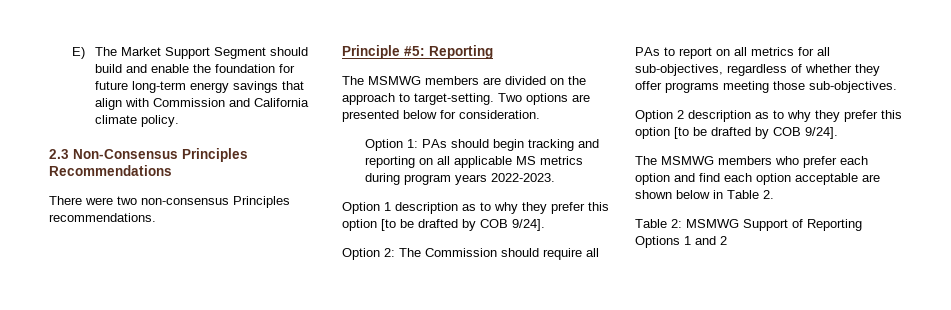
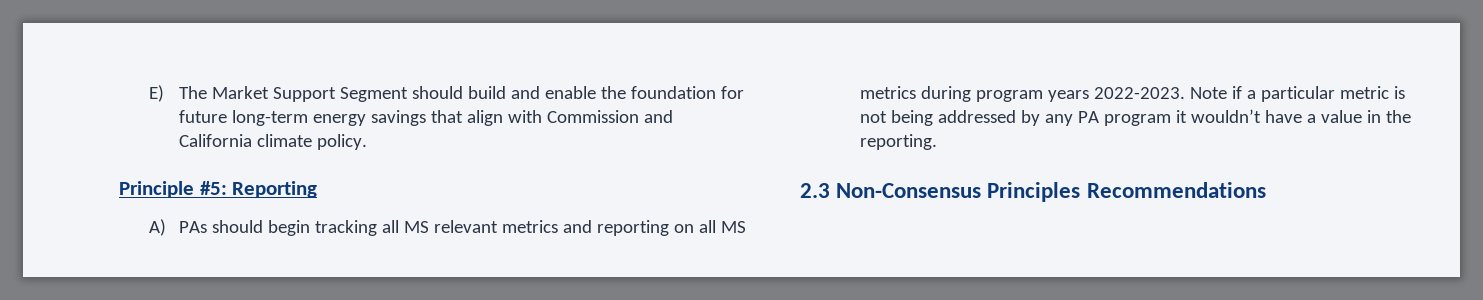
+ Principle #5: Reporting
+ A) PAs should begin tracking all MS relevant metrics and reporting on all MS metrics during program years 2022-2023. Note if a particular metric is not being addressed by any PA program it wouldn’t have a value in the reporting.
  2.3 Non-Consensus Principles Recommendations
- There were two non-consensus Principles recommendations.
- Principle #5: Reporting
- The MSMWG members are divided on the approach to target-setting. Two options are presented below for consideration.
- Option 1: PAs should begin tracking and reporting on all applicable MS metrics during program years 2022-2023.
- Option 1 description as to why they prefer this option [to be drafted by COB 9/24].
- Option 2: The Commission should require all PAs to report on all metrics for all sub-objectives, regardless of whether they offer programs meeting those sub-objectives.
- Option 2 description as to why they prefer this option [to be drafted by COB 9/24].
- The MSMWG members who prefer each option and find each option acceptable are shown below in Table 2.
- Table 2: MSMWG Support of Reporting Options 1 and 2

